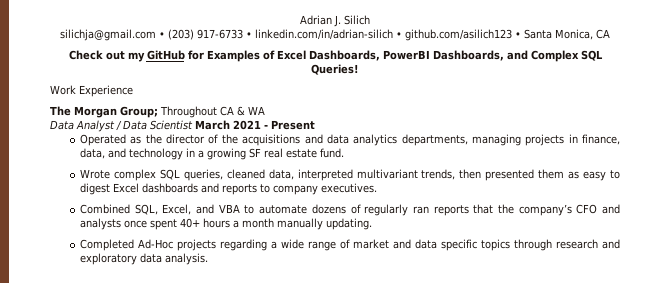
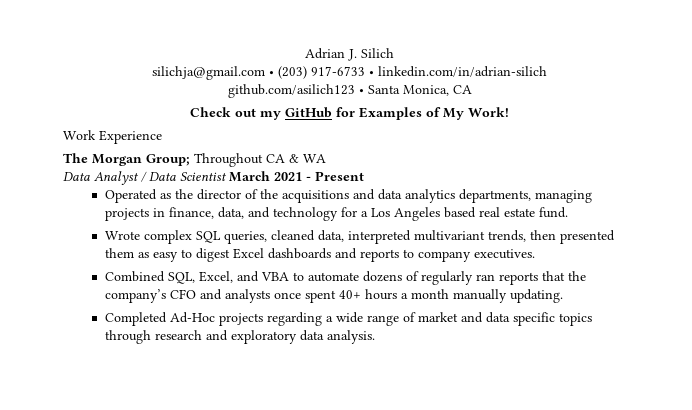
- silichja@gmail.com • (203) 917-6733 • linkedin.com/in/adrian-silich • github.com/asilich123 • Santa Monica, CA
+ silichja@gmail.com • (203) 917-6733 • linkedin.com/in/adrian-silich
+ github.com/asilich123 • Santa Monica, CA
- Check out my GitHub for Examples of Excel Dashboards, PowerBI Dashboards, and Complex SQL Queries!
+ Check out my GitHub for Examples of My Work!
- Operated as the director of the acquisitions and data analytics departments, managing projects in finance, data, and technology in a growing SF real estate fund.
+ Operated as the director of the acquisitions and data analytics departments, managing projects in finance, data, and technology for a Los Angeles based real estate fund.

